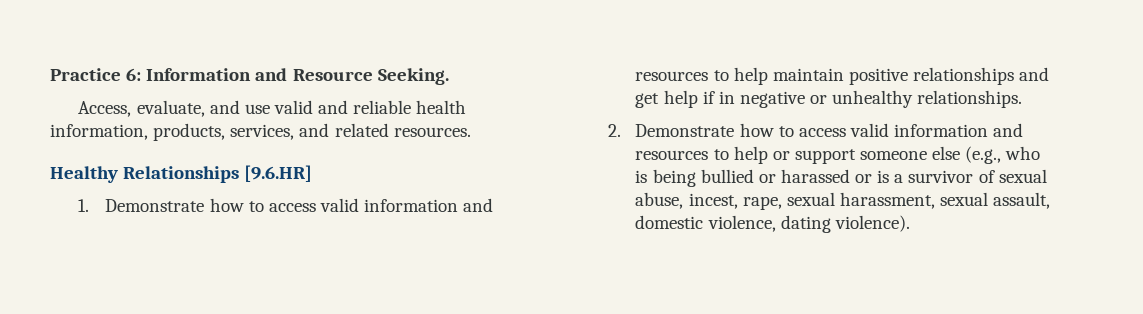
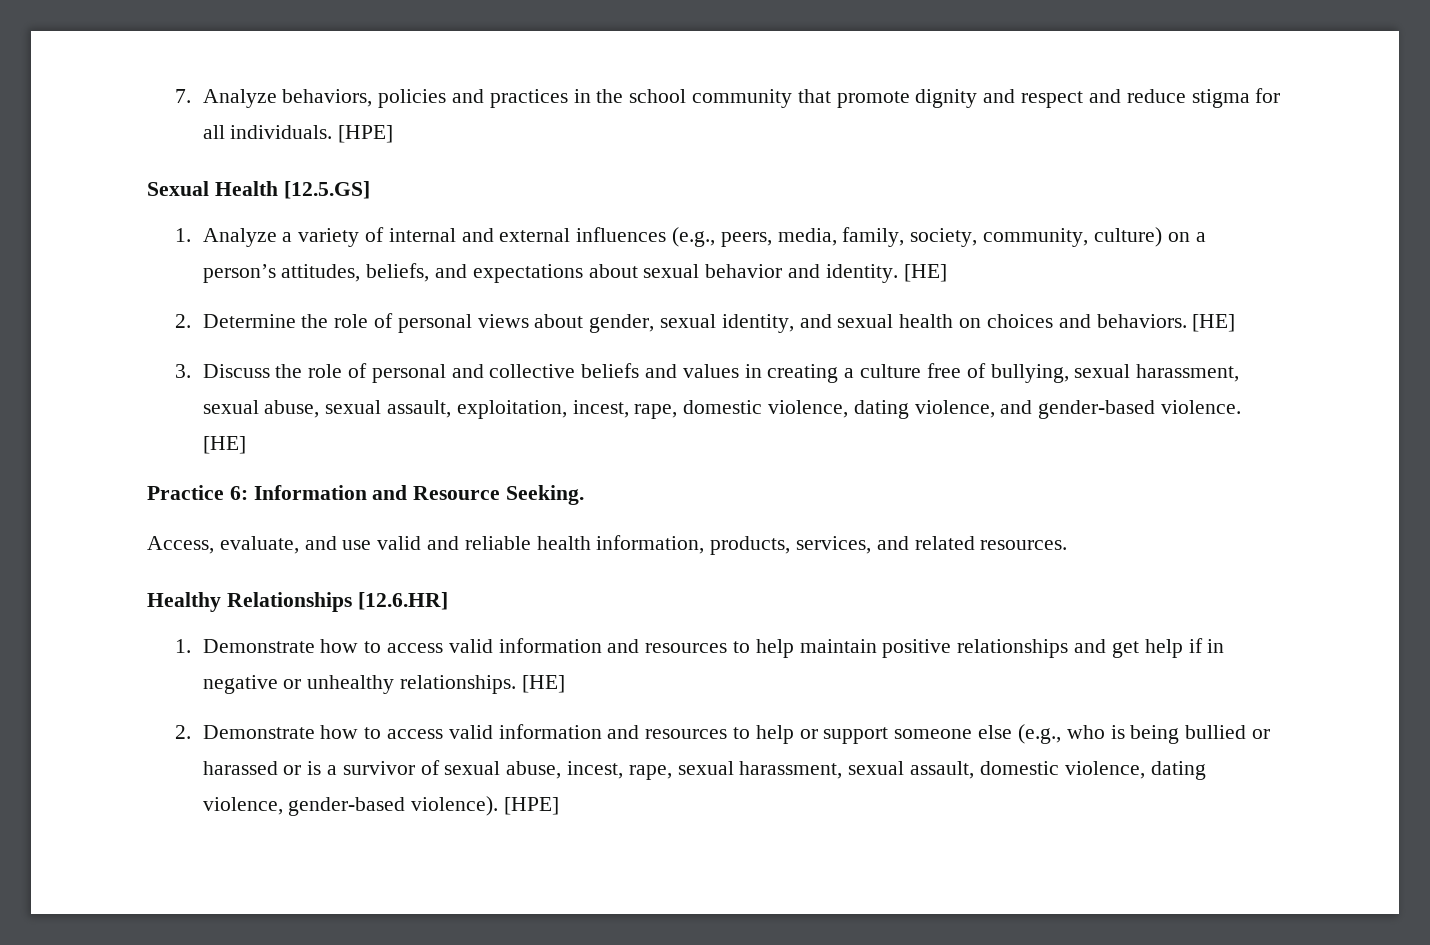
+ 7. Analyze behaviors, policies and practices in the school community that promote dignity and respect and reduce stigma for all individuals. [HPE]
+ Sexual Health [12.5.GS]
+ 1. Analyze a variety of internal and external influences (e.g., peers, media, family, society, community, culture) on a person’s attitudes, beliefs, and expectations about sexual behavior and identity. [HE]
+ 2. Determine the role of personal views about gender, sexual identity, and sexual health on choices and behaviors. [HE]
+ 3. Discuss the role of personal and collective beliefs and values in creating a culture free of bullying, sexual harassment, sexual abuse, sexual assault, exploitation, incest, rape, domestic violence, dating violence, and gender-based violence. [HE]
- Healthy Relationships [9.6.HR]
+ Healthy Relationships [12.6.HR]
- 1. Demonstrate how to access valid information and resources to help maintain positive relationships and get help if in negative or unhealthy relationships.
+ 1. Demonstrate how to access valid information and resources to help maintain positive relationships and get help if in negative or unhealthy relationships. [HE]
- 2. Demonstrate how to access valid information and resources to help or support someone else (e.g., who is being bullied or harassed or is a survivor of sexual abuse, incest, rape, sexual harassment, sexual assault, domestic violence, dating violence).
+ 2. Demonstrate how to access valid information and resources to help or support someone else (e.g., who is being bullied or harassed or is a survivor of sexual abuse, incest, rape, sexual harassment, sexual assault, domestic violence, dating violence, gender-based violence). [HPE]

